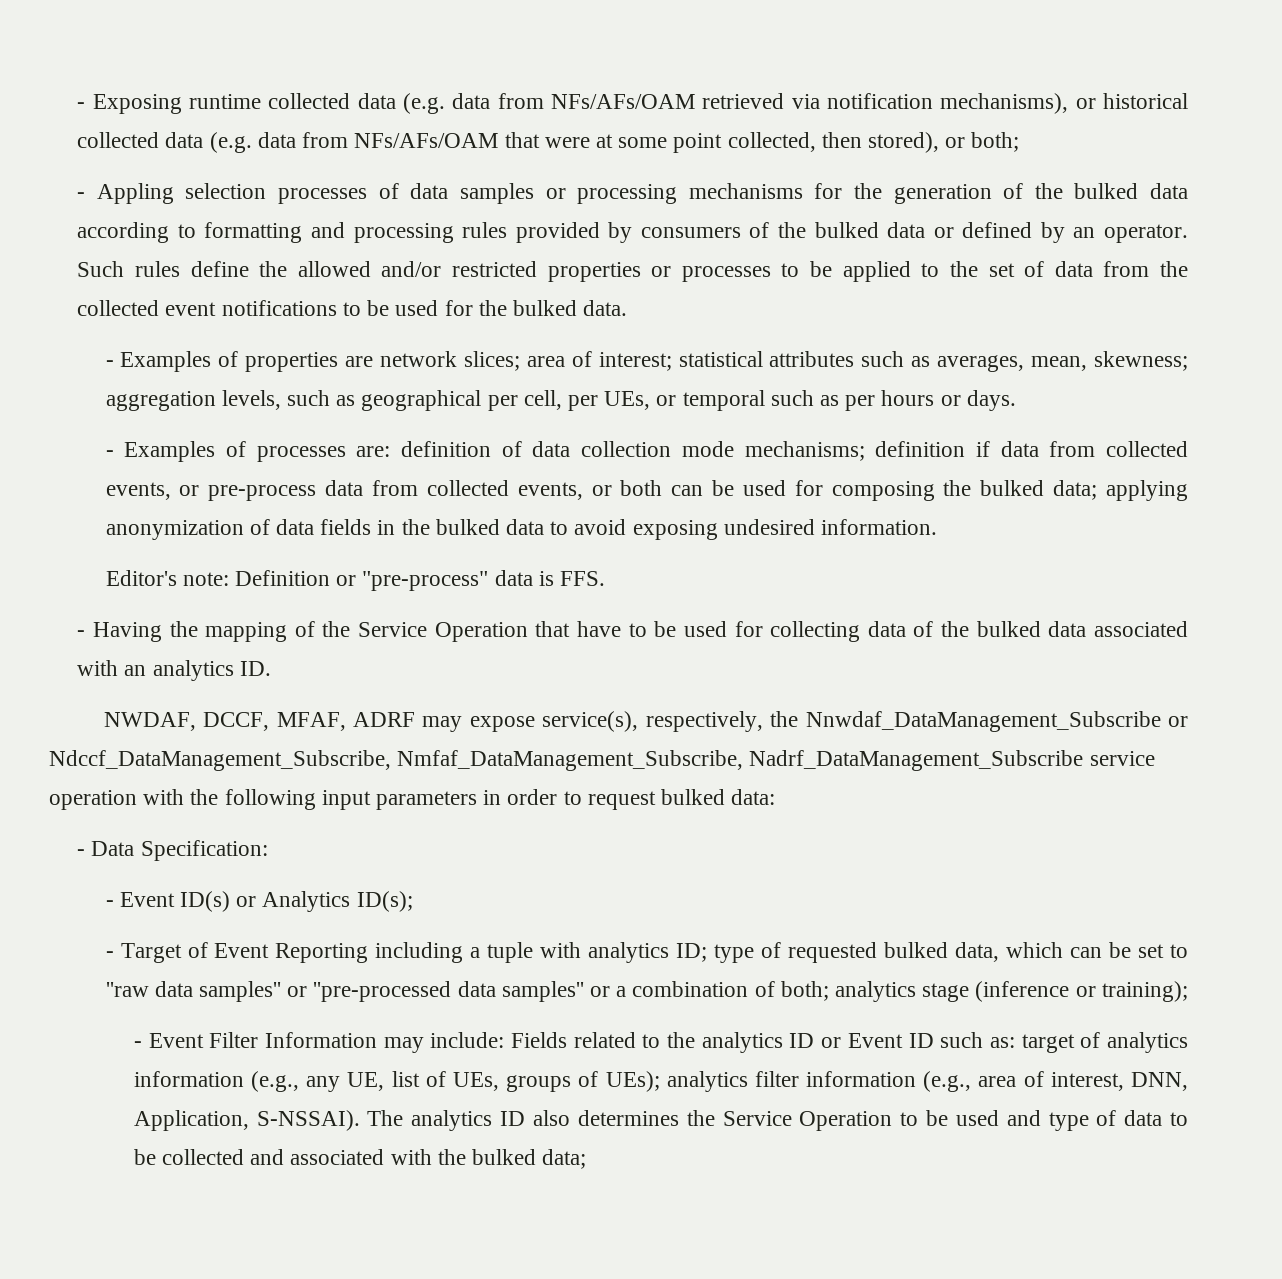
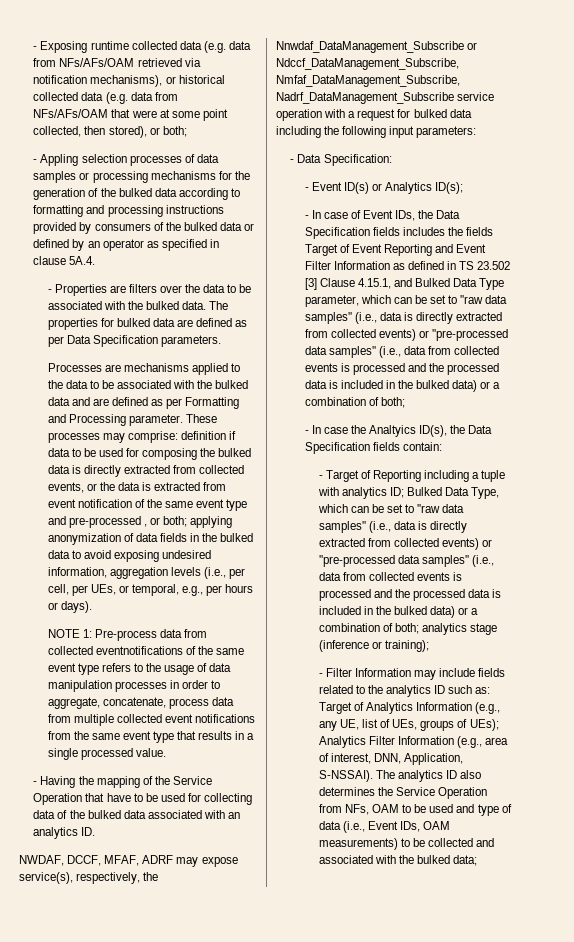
- - Appling selection processes of data samples or processing mechanisms for the generation of the bulked data according to formatting and processing rules provided by consumers of the bulked data or defined by an operator. Such rules define the allowed and/or restricted properties or processes to be applied to the set of data from the collected event notifications to be used for the bulked data.
- - Examples of properties are network slices; area of interest; statistical attributes such as averages, mean, skewness; aggregation levels, such as geographical per cell, per UEs, or temporal such as per hours or days.
- - Examples of processes are: definition of data collection mode mechanisms; definition if data from collected events, or pre-process data from collected events, or both can be used for composing the bulked data; applying anonymization of data fields in the bulked data to avoid exposing undesired information.
- Editor's note: Definition or "pre-process" data is FFS.
+ - Appling selection processes of data samples or processing mechanisms for the generation of the bulked data according to formatting and processing instructions provided by consumers of the bulked data or defined by an operator as specified in clause 5A.4.
+ - Properties are filters over the data to be associated with the bulked data. The properties for bulked data are defined as per Data Specification parameters.
+ Processes are mechanisms applied to the data to be associated with the bulked data and are defined as per Formatting and Processing parameter. These processes may comprise: definition if data to be used for composing the bulked data is directly extracted from collected events, or the data is extracted from event notification of the same event type and pre-processed , or both; applying anonymization of data fields in the bulked data to avoid exposing undesired information, aggregation levels (i.e., per cell, per UEs, or temporal, e.g., per hours or days).
+ NOTE 1: Pre-process data from collected eventnotifications of the same event type refers to the usage of data manipulation processes in order to aggregate, concatenate, process data from multiple collected event notifications from the same event type that results in a single processed value.
- NWDAF, DCCF, MFAF, ADRF may expose service(s), respectively, the Nnwdaf_DataManagement_Subscribe or Ndccf_DataManagement_Subscribe, Nmfaf_DataManagement_Subscribe, Nadrf_DataManagement_Subscribe service operation with the following input parameters in order to request bulked data:
+ NWDAF, DCCF, MFAF, ADRF may expose service(s), respectively, the Nnwdaf_DataManagement_Subscribe or Ndccf_DataManagement_Subscribe, Nmfaf_DataManagement_Subscribe, Nadrf_DataManagement_Subscribe service operation with a request for bulked data including the following input parameters:
- - Target of Event Reporting including a tuple with analytics ID; type of requested bulked data, which can be set to ''raw data samples'' or ''pre-processed data samples'' or a combination of both; analytics stage (inference or training);
+ - In case of Event IDs, the Data Specification fields includes the fields Target of Event Reporting and Event Filter Information as defined in TS 23.502 [3] Clause 4.15.1, and Bulked Data Type parameter, which can be set to ''raw data samples'' (i.e., data is directly extracted from collected events) or ''pre-processed data samples'' (i.e., data from collected events is processed and the processed data is included in the bulked data) or a combination of both;
+ - In case the Analtyics ID(s), the Data Specification fields contain:
+ - Target of Reporting including a tuple with analytics ID; Bulked Data Type, which can be set to ''raw data samples'' (i.e., data is directly extracted from collected events) or ''pre-processed data samples'' (i.e., data from collected events is processed and the processed data is included in the bulked data) or a combination of both; analytics stage (inference or training);
- - Event Filter Information may include: Fields related to the analytics ID or Event ID such as: target of analytics information (e.g., any UE, list of UEs, groups of UEs); analytics filter information (e.g., area of interest, DNN, Application, S-NSSAI).
+ - Filter Information may include fields related to the analytics ID such as: Target of Analytics Information (e.g., any UE, list of UEs, groups of UEs); Analytics Filter Information (e.g., area of interest, DNN, Application, S-NSSAI).
- The analytics ID also determines the Service Operation to be used and type of data to be collected and associated with the bulked data;
+ The analytics ID also determines the Service Operation from NFs, OAM to be used and type of data (i.e., Event IDs, OAM measurements) to be collected and associated with the bulked data;

